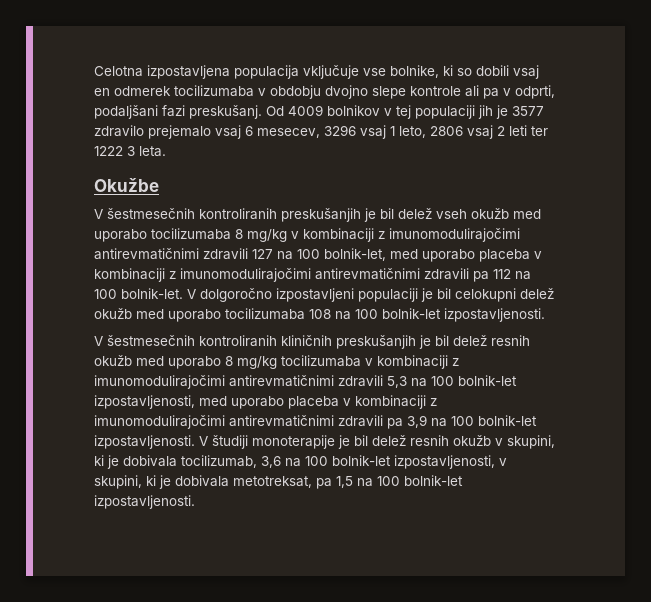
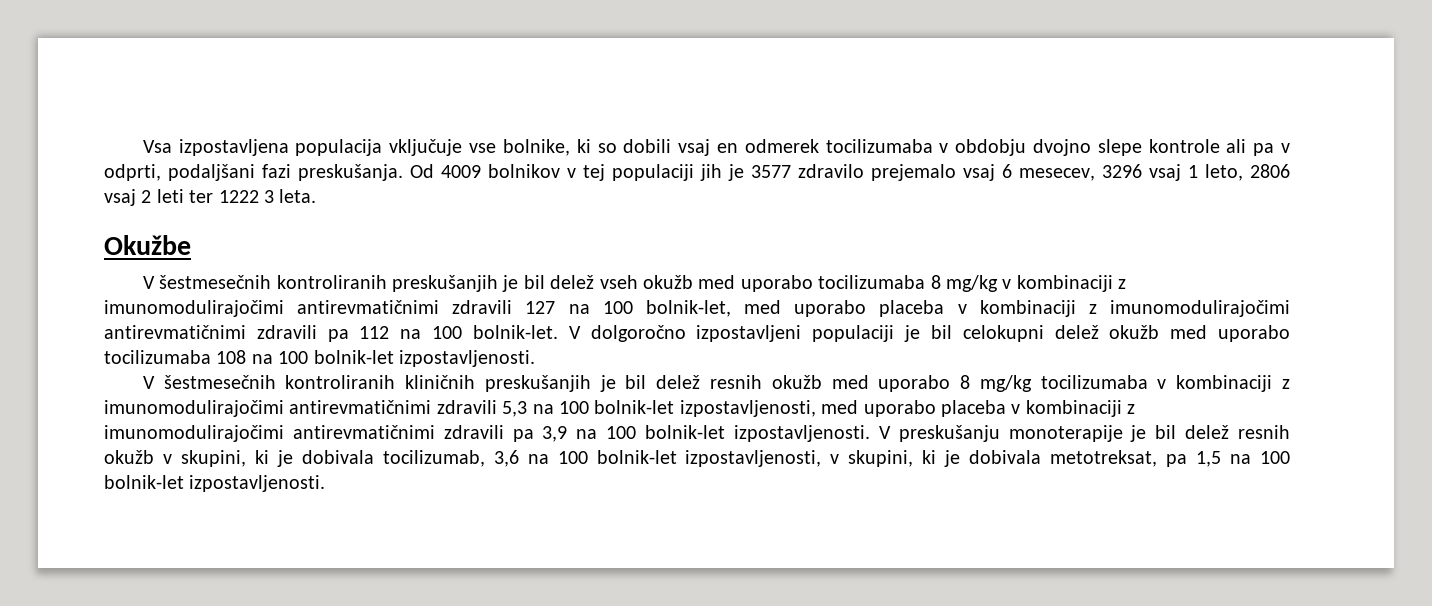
- Celotna izpostavljena populacija vključuje vse bolnike, ki so dobili vsaj en odmerek tocilizumaba v obdobju dvojno slepe kontrole ali pa v odprti, podaljšani fazi preskušanj.
+ Vsa izpostavljena populacija vključuje vse bolnike, ki so dobili vsaj en odmerek tocilizumaba v obdobju dvojno slepe kontrole ali pa v odprti, podaljšani fazi preskušanja.
- V študiji monoterapije je bil delež resnih okužb v skupini, ki je dobivala tocilizumab, 3,6 na 100 bolnik-let izpostavljenosti, v skupini, ki je dobivala metotreksat, pa 1,5 na 100 bolnik-let izpostavljenosti.
+ V preskušanju monoterapije je bil delež resnih okužb v skupini, ki je dobivala tocilizumab, 3,6 na 100 bolnik-let izpostavljenosti, v skupini, ki je dobivala metotreksat, pa 1,5 na 100 bolnik-let izpostavljenosti.

